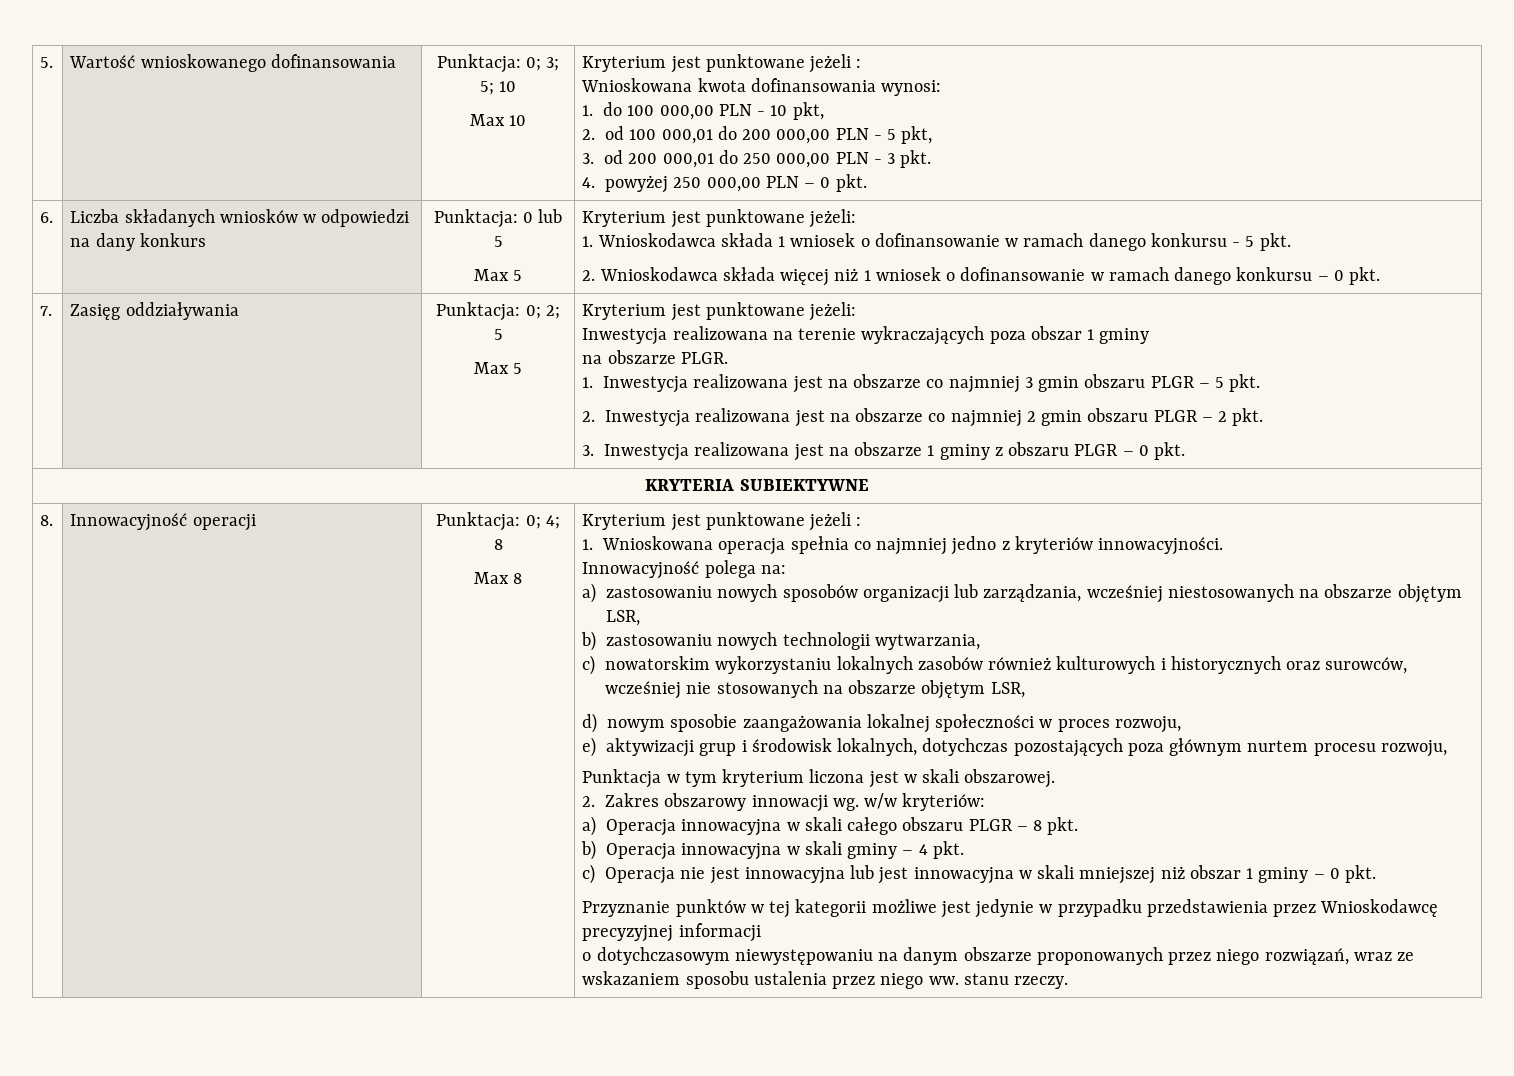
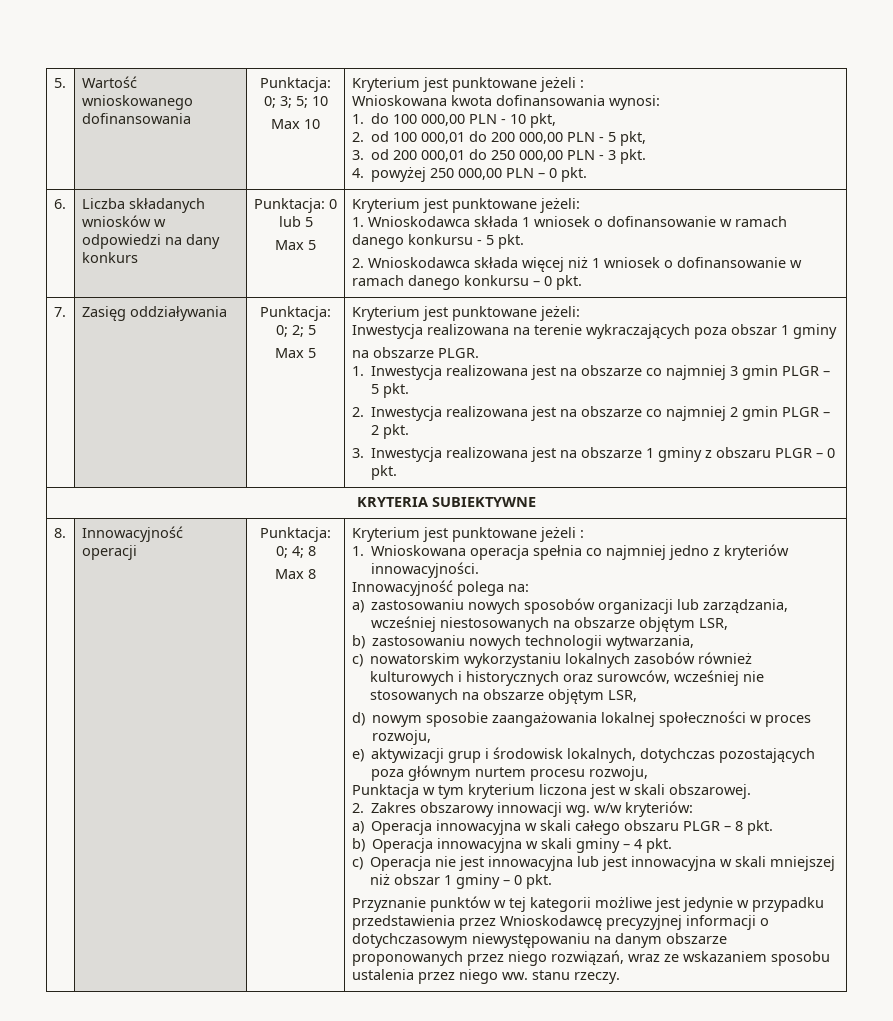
- 1. Inwestycja realizowana jest na obszarze co najmniej 3 gmin obszaru PLGR – 5 pkt.
+ 1. Inwestycja realizowana jest na obszarze co najmniej 3 gmin PLGR – 5 pkt.
- 2. Inwestycja realizowana jest na obszarze co najmniej 2 gmin obszaru PLGR – 2 pkt.
+ 2. Inwestycja realizowana jest na obszarze co najmniej 2 gmin PLGR – 2 pkt.
- Przyznanie punktów w tej kategorii możliwe jest jedynie w przypadku przedstawienia przez Wnioskodawcę precyzyjnej informacji
- o dotychczasowym niewystępowaniu na danym obszarze proponowanych przez niego rozwiązań, wraz ze wskazaniem sposobu ustalenia przez niego ww. stanu rzeczy.
+ Przyznanie punktów w tej kategorii możliwe jest jedynie w przypadku przedstawienia przez Wnioskodawcę precyzyjnej informacji o dotychczasowym niewystępowaniu na danym obszarze proponowanych przez niego rozwiązań, wraz ze wskazaniem sposobu ustalenia przez niego ww. stanu rzeczy.

